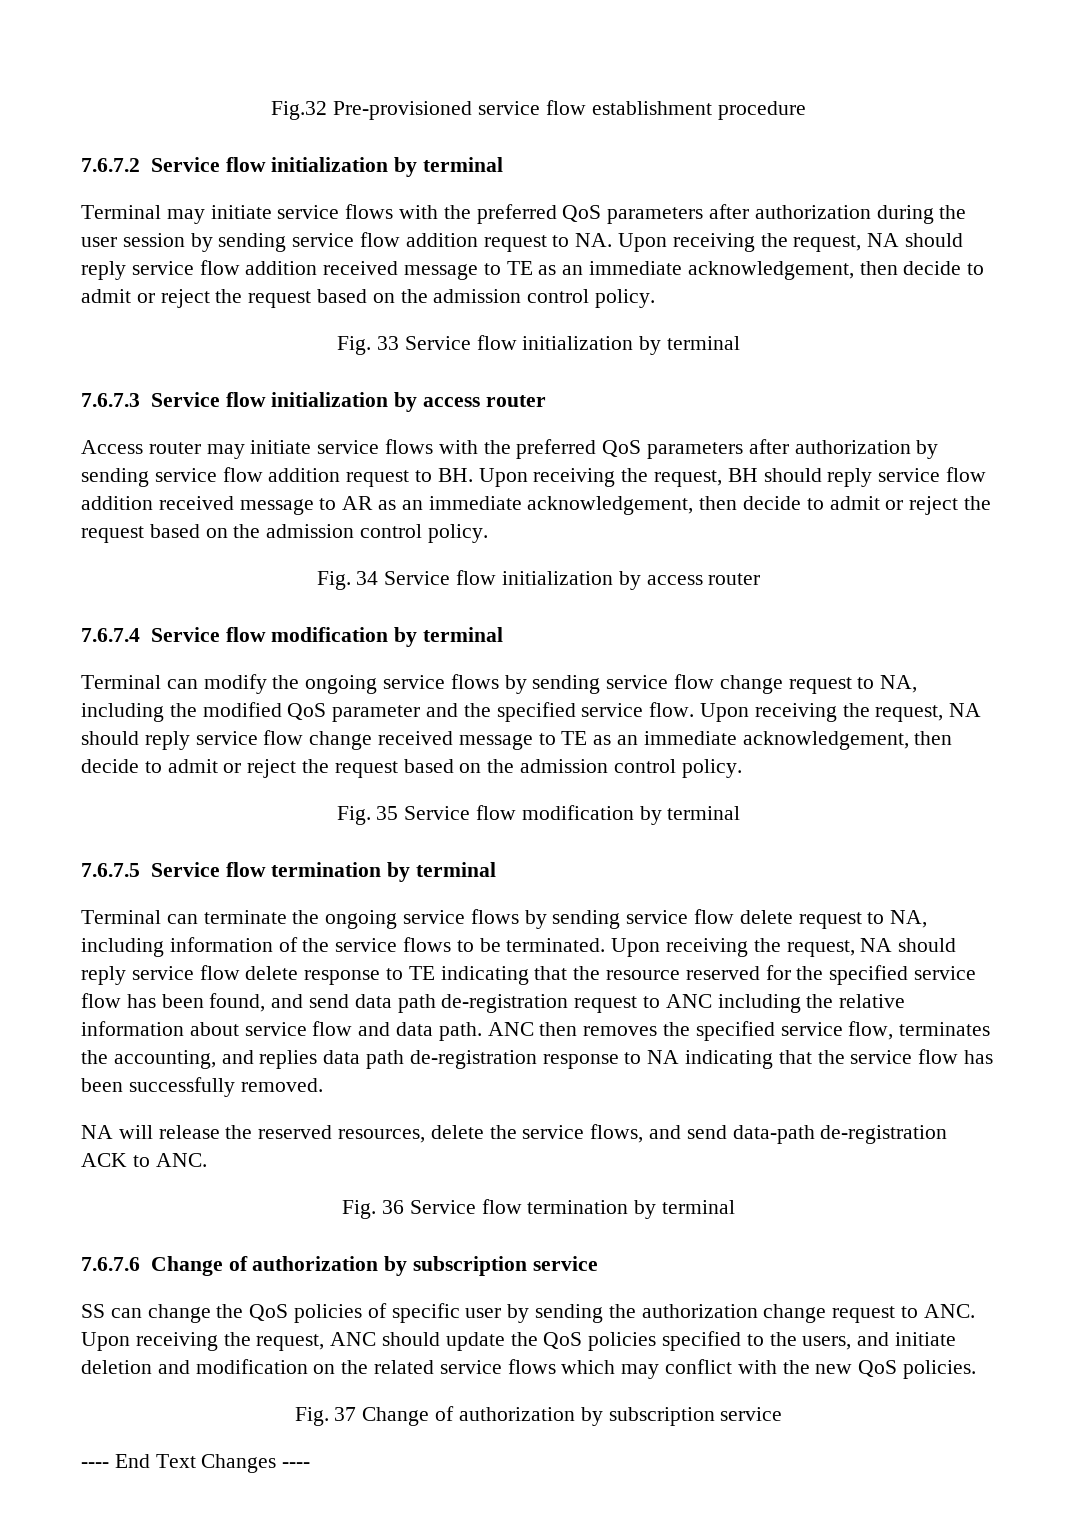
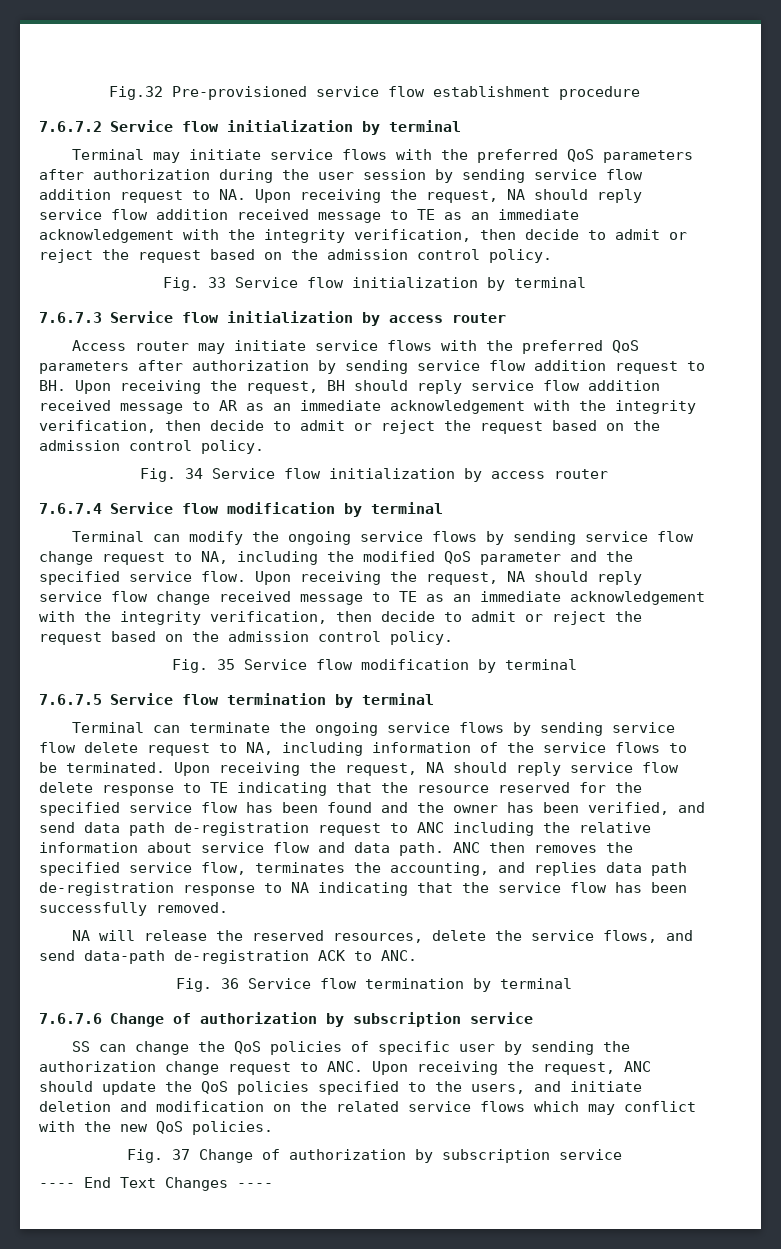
- Terminal may initiate service flows with the preferred QoS parameters after authorization during the user session by sending service flow addition request to NA. Upon receiving the request, NA should reply service flow addition received message to TE as an immediate acknowledgement, then decide to admit or reject the request based on the admission control policy.
+ Terminal may initiate service flows with the preferred QoS parameters after authorization during the user session by sending service flow addition request to NA. Upon receiving the request, NA should reply service flow addition received message to TE as an immediate acknowledgement with the integrity verification, then decide to admit or reject the request based on the admission control policy.
- Access router may initiate service flows with the preferred QoS parameters after authorization by sending service flow addition request to BH. Upon receiving the request, BH should reply service flow addition received message to AR as an immediate acknowledgement, then decide to admit or reject the request based on the admission control policy.
+ Access router may initiate service flows with the preferred QoS parameters after authorization by sending service flow addition request to BH. Upon receiving the request, BH should reply service flow addition received message to AR as an immediate acknowledgement with the integrity verification, then decide to admit or reject the request based on the admission control policy.
- Upon receiving the request, NA should reply service flow change received message to TE as an immediate acknowledgement, then decide to admit or reject the request based on the admission control policy.
+ Upon receiving the request, NA should reply service flow change received message to TE as an immediate acknowledgement with the integrity verification, then decide to admit or reject the request based on the admission control policy.
- Upon receiving the request, NA should reply service flow delete response to TE indicating that the resource reserved for the specified service flow has been found, and send data path de-registration request to ANC including the relative information about service flow and data path.
+ Upon receiving the request, NA should reply service flow delete response to TE indicating that the resource reserved for the specified service flow has been found and the owner has been verified, and send data path de-registration request to ANC including the relative information about service flow and data path.

